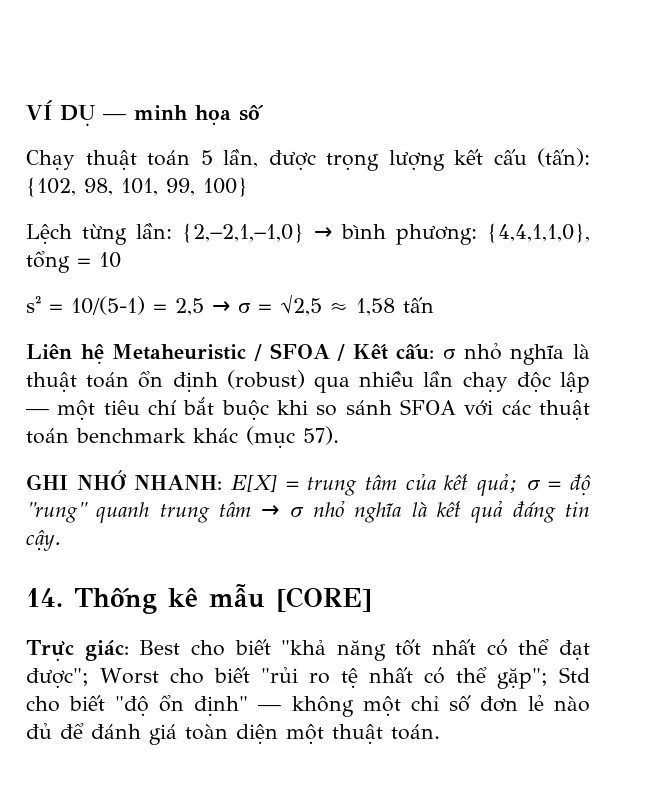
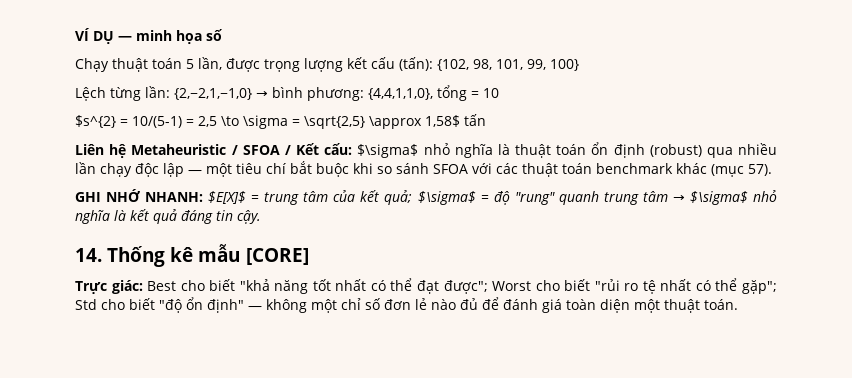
- s² = 10/(5-1) = 2,5 → σ = √2,5 ≈ 1,58 tấn
+ $s^{2} = 10/(5-1) = 2,5 \to \sigma = \sqrt{2,5} \approx 1,58$ tấn
- Liên hệ Metaheuristic / SFOA / Kết cấu: σ nhỏ nghĩa là thuật toán ổn định (robust) qua nhiều lần chạy độc lập — một tiêu chí bắt buộc khi so sánh SFOA với các thuật toán benchmark khác (mục 57).
+ Liên hệ Metaheuristic / SFOA / Kết cấu: $\sigma$ nhỏ nghĩa là thuật toán ổn định (robust) qua nhiều lần chạy độc lập — một tiêu chí bắt buộc khi so sánh SFOA với các thuật toán benchmark khác (mục 57).
- GHI NHỚ NHANH: E[X] = trung tâm của kết quả; σ = độ "rung" quanh trung tâm → σ nhỏ nghĩa là kết quả đáng tin cậy.
+ GHI NHỚ NHANH: $E[X]$ = trung tâm của kết quả; $\sigma$ = độ "rung" quanh trung tâm → $\sigma$ nhỏ nghĩa là kết quả đáng tin cậy.

